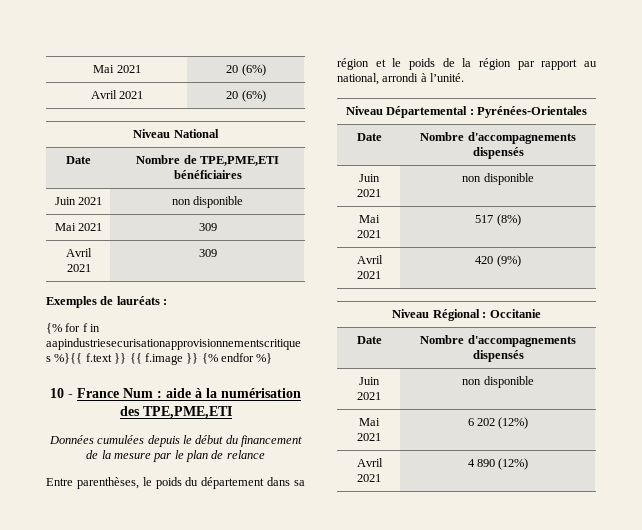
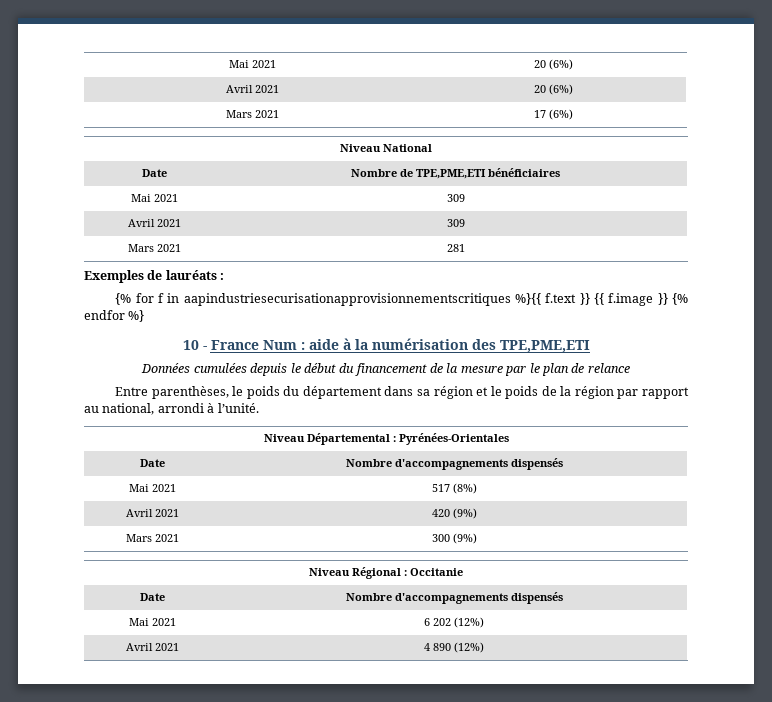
+ Mars 2021 | 17 (6%)
  Date | Nombre de TPE,PME,ETI bénéficiaires
- Juin 2021 | non disponible
+ Mars 2021 | 281
  Niveau Départemental : Pyrénées-Orientales
  Date | Nombre d'accompagnements dispensés
- Juin 2021 | non disponible
+ Mars 2021 | 300 (9%)
  Niveau Régional : Occitanie
  Date | Nombre d'accompagnements dispensés
- Juin 2021 | non disponible

